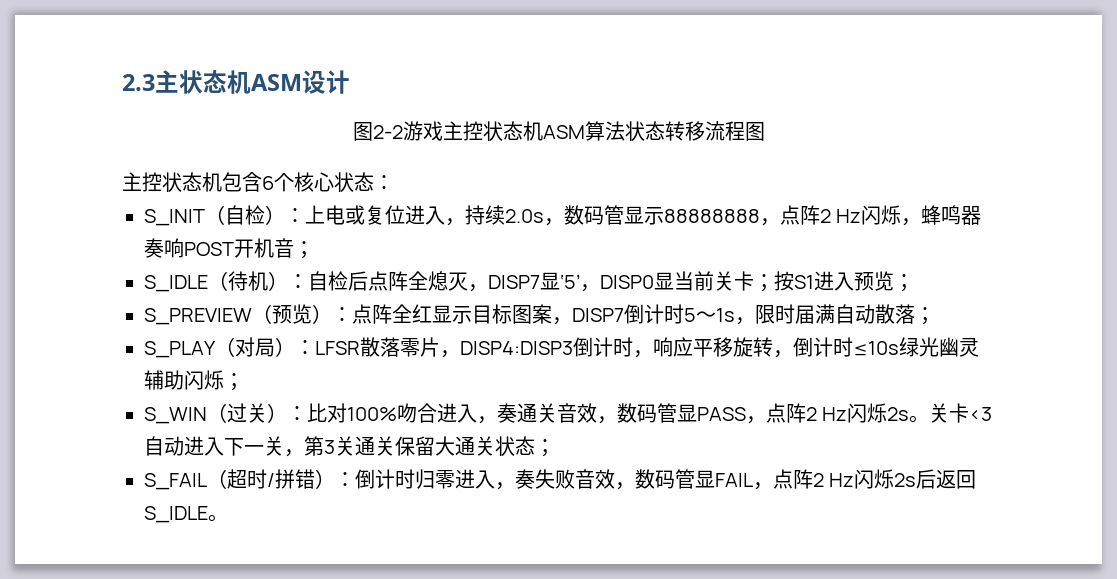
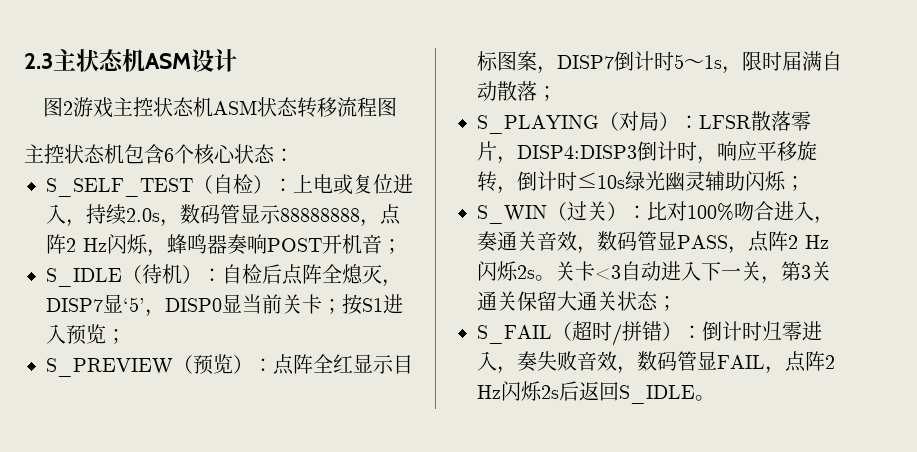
- 图2-2游戏主控状态机ASM算法状态转移流程图
+ 图2游戏主控状态机ASM状态转移流程图
- S_INIT（自检）：上电或复位进入，持续2.0s，数码管显示88888888，点阵2 Hz闪烁，蜂鸣器奏响POST开机音；
+ S_SELF_TEST（自检）：上电或复位进入，持续2.0s，数码管显示88888888，点阵2 Hz闪烁，蜂鸣器奏响POST开机音；
- S_PLAY（对局）：LFSR散落零片，DISP4:DISP3倒计时，响应平移旋转，倒计时≤10s绿光幽灵辅助闪烁；
+ S_PLAYING（对局）：LFSR散落零片，DISP4:DISP3倒计时，响应平移旋转，倒计时≤10s绿光幽灵辅助闪烁；

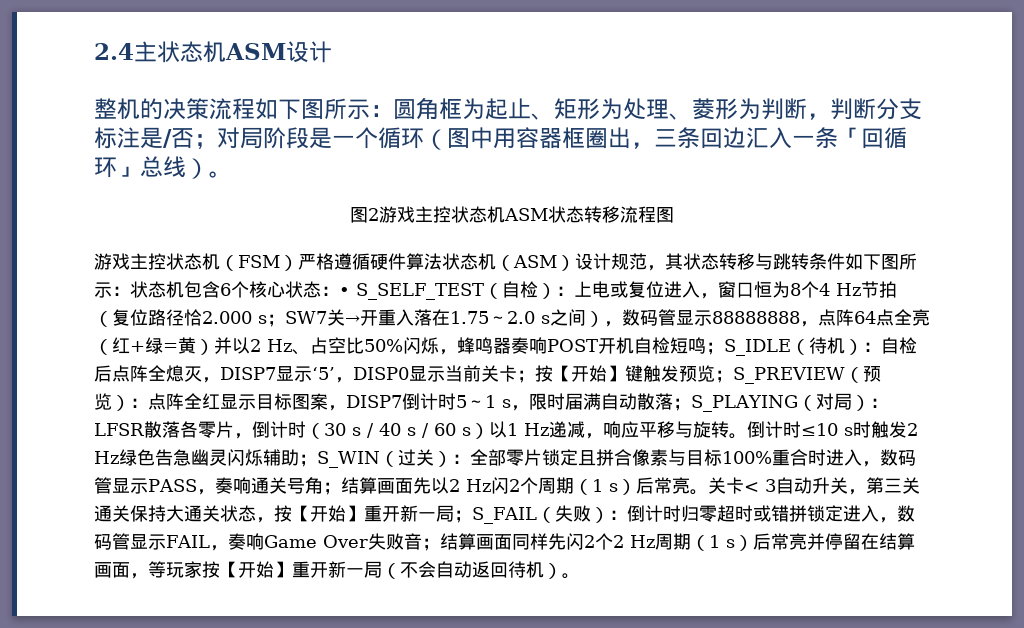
- 2.3主状态机ASM设计
+ 2.4主状态机ASM设计
+ 整机的决策流程如下图所示：圆角框为起止、矩形为处理、菱形为判断，判断分支标注是/否；对局阶段是一个循环（图中用容器框圈出，三条回边汇入一条「回循环」总线）。
- 主控状态机包含6个核心状态：
- S_SELF_TEST（自检）：
+ 游戏主控状态机（FSM）严格遵循硬件算法状态机（ASM）设计规范，其状态转移与跳转条件如下图所示：状态机包含6个核心状态：• S_SELF_TEST（自检）：
- 上电或复位进入，持续2.0s，数码管显示88888888，点阵2 Hz闪烁，蜂鸣器奏响POST开机音；
- S_IDLE（待机）：
+ 上电或复位进入，窗口恒为8个4 Hz节拍（复位路径恰2.000 s；SW7关→开重入落在1.75～2.0 s之间），数码管显示88888888，点阵64点全亮（红+绿=黄）并以2 Hz、占空比50%闪烁，蜂鸣器奏响POST开机自检短鸣；S_IDLE（待机）：
- 自检后点阵全熄灭，DISP7显‘5’，DISP0显当前关卡；
+ 自检后点阵全熄灭，DISP7显示‘5’，DISP0显示当前关卡；
- 按S1进入预览；
- S_PREVIEW（预览）：
+ 按【开始】键触发预览；S_PREVIEW（预览）：
- 点阵全红显示目标图案，DISP7倒计时5～1s，限时届满自动散落；
- S_PLAYING（对局）：
+ 点阵全红显示目标图案，DISP7倒计时5～1 s，限时届满自动散落；S_PLAYING（对局）：
- LFSR散落零片，DISP4:DISP3倒计时，响应平移旋转，倒计时≤10s绿光幽灵辅助闪烁；
- S_WIN（过关）：
+ LFSR散落各零片，倒计时（30 s / 40 s / 60 s）以1 Hz递减，响应平移与旋转。倒计时≤10 s时触发2 Hz绿色告急幽灵闪烁辅助；S_WIN（过关）：
- 比对100%吻合进入，奏通关音效，数码管显PASS，点阵2 Hz闪烁2s。关卡<3自动进入下一关，第3关通关保留大通关状态；
- S_FAIL（超时/拼错）：倒计时归零进入，奏失败音效，数码管显FAIL，点阵2 Hz闪烁2s后返回S_IDLE。
+ 全部零片锁定且拼合像素与目标100%重合时进入，数码管显示PASS，奏响通关号角；结算画面先以2 Hz闪2个周期（1 s）后常亮。关卡< 3自动升关，第三关通关保持大通关状态，按【开始】重开新一局；S_FAIL（失败）：倒计时归零超时或错拼锁定进入，数码管显示FAIL，奏响Game Over失败音；结算画面同样先闪2个2 Hz周期（1 s）后常亮并停留在结算画面，等玩家按【开始】重开新一局（不会自动返回待机）。

